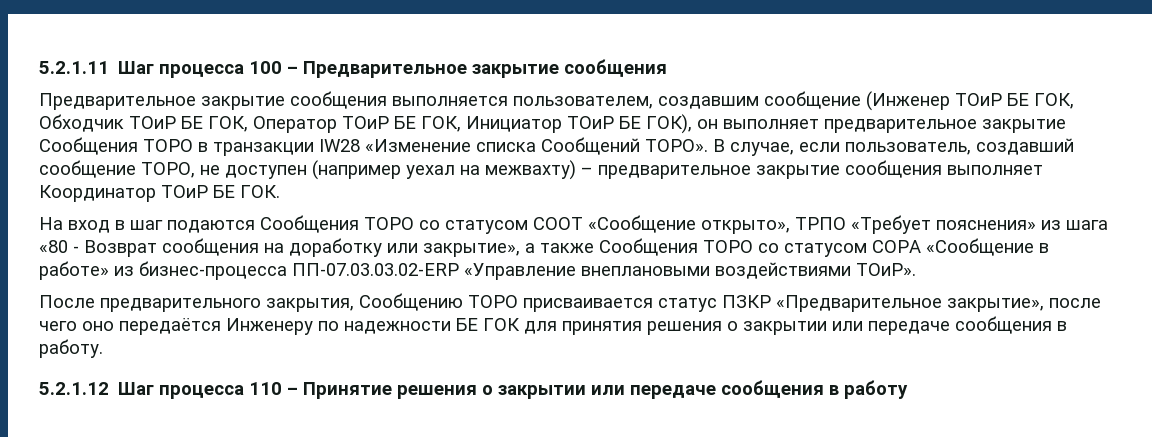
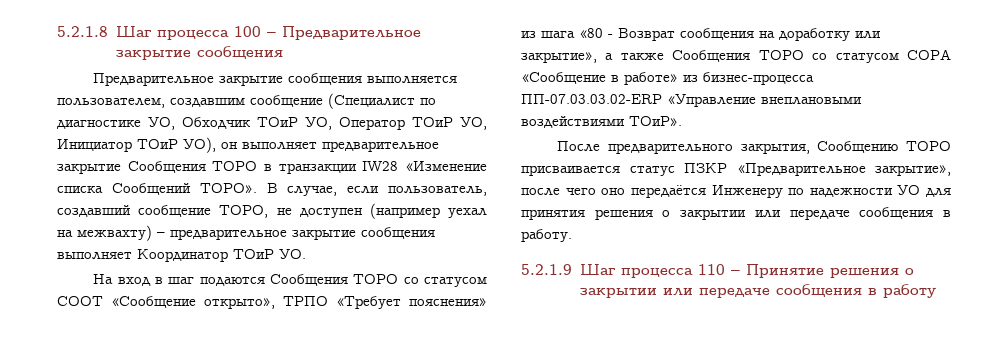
- 5.2.1.11 Шаг процесса 100 – Предварительное закрытие сообщения
+ 5.2.1.8 Шаг процесса 100 – Предварительное закрытие сообщения
- Предварительное закрытие сообщения выполняется пользователем, создавшим сообщение (Инженер ТОиР БЕ ГОК, Обходчик ТОиР БЕ ГОК, Оператор ТОиР БЕ ГОК, Инициатор ТОиР БЕ ГОК), он выполняет предварительное закрытие Сообщения ТОРО в транзакции IW28 «Изменение списка Сообщений ТОРО».
+ Предварительное закрытие сообщения выполняется пользователем, создавшим сообщение (Специалист по диагностике УО, Обходчик ТОиР УО, Оператор ТОиР УО, Инициатор ТОиР УО), он выполняет предварительное закрытие Сообщения ТОРО в транзакции IW28 «Изменение списка Сообщений ТОРО».
- В случае, если пользователь, создавший сообщение ТОРО, не доступен (например уехал на межвахту) – предварительное закрытие сообщения выполняет Координатор ТОиР БЕ ГОК.
+ В случае, если пользователь, создавший сообщение ТОРО, не доступен (например уехал на межвахту) – предварительное закрытие сообщения выполняет Координатор ТОиР УО.
- После предварительного закрытия, Сообщению ТОРО присваивается статус ПЗКР «Предварительное закрытие», после чего оно передаётся Инженеру по надежности БЕ ГОК для принятия решения о закрытии или передаче сообщения в работу.
+ После предварительного закрытия, Сообщению ТОРО присваивается статус ПЗКР «Предварительное закрытие», после чего оно передаётся Инженеру по надежности УО для принятия решения о закрытии или передаче сообщения в работу.
- 5.2.1.12 Шаг процесса 110 – Принятие решения о закрытии или передаче сообщения в работу
+ 5.2.1.9 Шаг процесса 110 – Принятие решения о закрытии или передаче сообщения в работу

